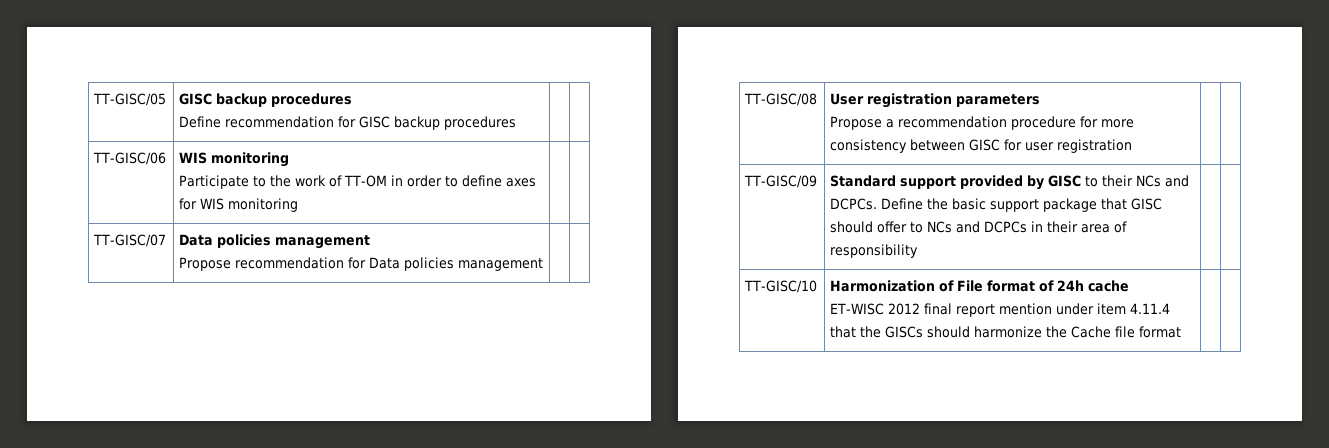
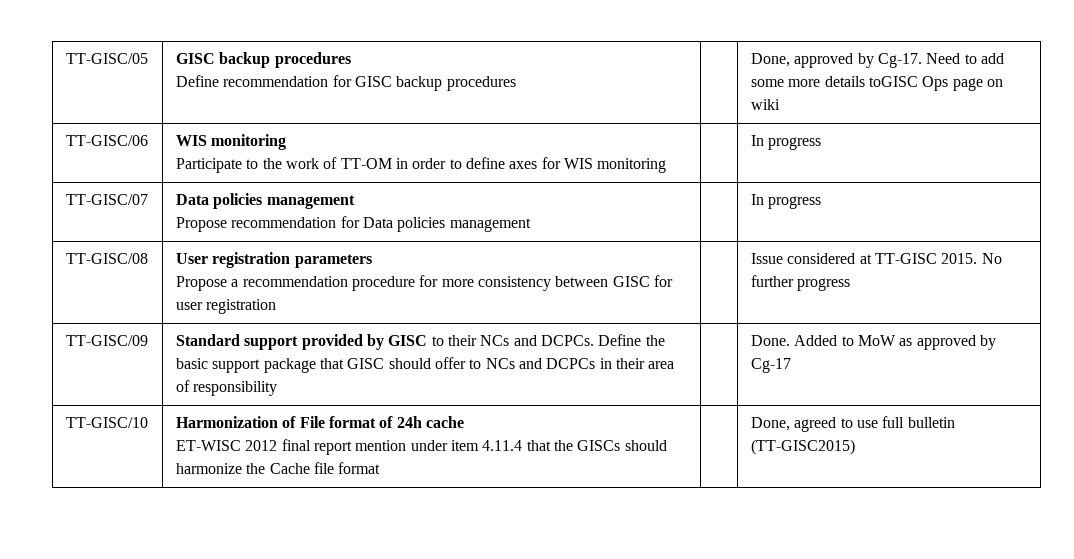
  TT-GISC/05 | GISC backup procedures
- Define recommendation for GISC backup procedures | |
+ Define recommendation for GISC backup procedures | | Done, approved by Cg-17. Need to add some more details toGISC Ops page on wiki
  TT-GISC/06 | WIS monitoring
- Participate to the work of TT-OM in order to define axes for WIS monitoring | |
+ Participate to the work of TT-OM in order to define axes for WIS monitoring | | In progress
  TT-GISC/07 | Data policies management
- Propose recommendation for Data policies management | |
+ Propose recommendation for Data policies management | | In progress
  TT-GISC/08 | User registration parameters
- Propose a recommendation procedure for more consistency between GISC for user registration | |
+ Propose a recommendation procedure for more consistency between GISC for user registration | | Issue considered at TT-GISC 2015. No further progress
- TT-GISC/09 | Standard support provided by GISC to their NCs and DCPCs. Define the basic support package that GISC should offer to NCs and DCPCs in their area of responsibility | |
+ TT-GISC/09 | Standard support provided by GISC to their NCs and DCPCs. Define the basic support package that GISC should offer to NCs and DCPCs in their area of responsibility | | Done. Added to MoW as approved by Cg-17
  TT-GISC/10 | Harmonization of File format of 24h cache
- ET-WISC 2012 final report mention under item 4.11.4 that the GISCs should harmonize the Cache file format | |
+ ET-WISC 2012 final report mention under item 4.11.4 that the GISCs should harmonize the Cache file format | | Done, agreed to use full bulletin (TT-GISC2015)

